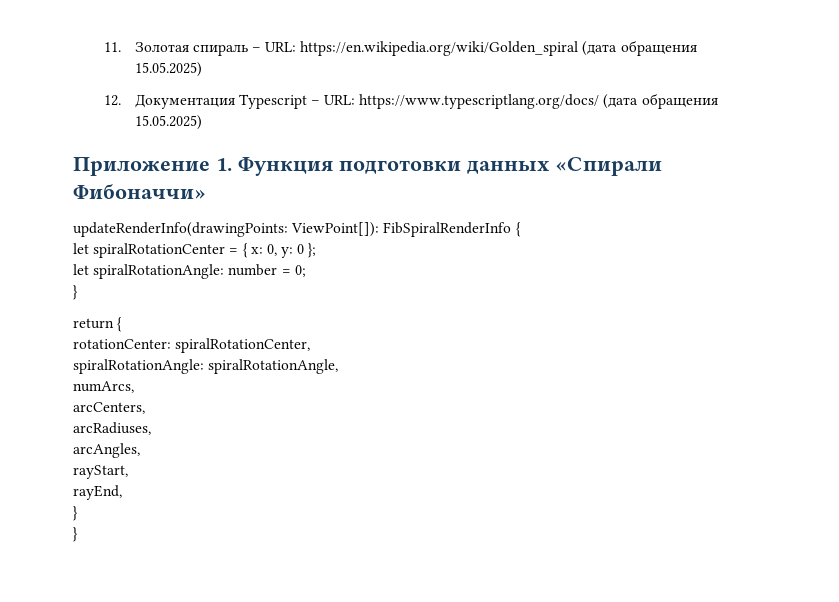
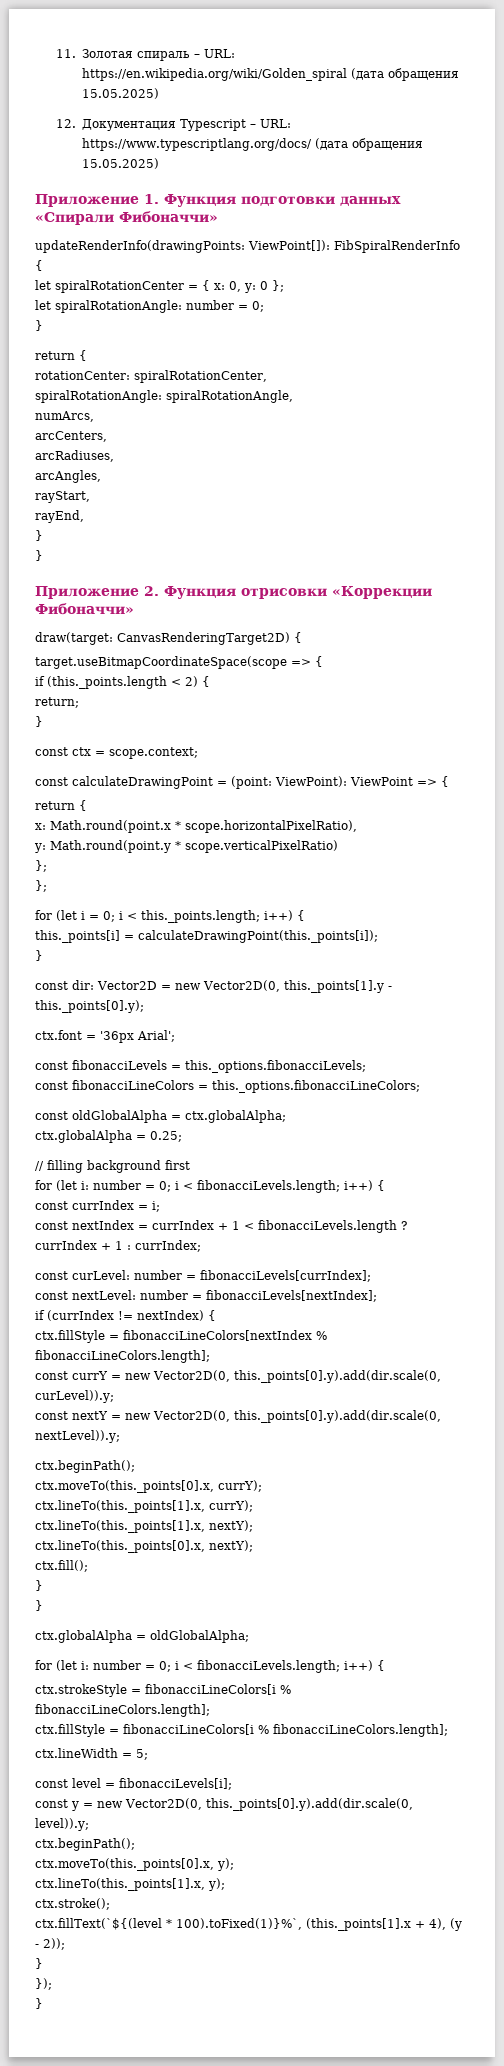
+ Приложение 2. Функция отрисовки «Коррекции Фибоначчи»
+ draw(target: CanvasRenderingTarget2D) {
+ target.useBitmapCoordinateSpace(scope => {
+ if (this._points.length < 2) {
+ return;
+ }
+ const ctx = scope.context;
+ const calculateDrawingPoint = (point: ViewPoint): ViewPoint => {
+ return {
+ x: Math.round(point.x * scope.horizontalPixelRatio),
+ y: Math.round(point.y * scope.verticalPixelRatio)
+ };
+ };
+ for (let i = 0; i < this._points.length; i++) {
+ this._points[i] = calculateDrawingPoint(this._points[i]);
+ }
+ const dir: Vector2D = new Vector2D(0, this._points[1].y - this._points[0].y);
+ ctx.font = '36px Arial';
+ const fibonacciLevels = this._options.fibonacciLevels;
+ const fibonacciLineColors = this._options.fibonacciLineColors;
+ const oldGlobalAlpha = ctx.globalAlpha;
+ ctx.globalAlpha = 0.25;
+ // filling background first
+ for (let i: number = 0; i < fibonacciLevels.length; i++) {
+ const currIndex = i;
+ const nextIndex = currIndex + 1 < fibonacciLevels.length ? currIndex + 1 : currIndex;
+ const curLevel: number = fibonacciLevels[currIndex];
+ const nextLevel: number = fibonacciLevels[nextIndex];
+ if (currIndex != nextIndex) {
+ ctx.fillStyle = fibonacciLineColors[nextIndex % fibonacciLineColors.length];
+ const currY = new Vector2D(0, this._points[0].y).add(dir.scale(0, curLevel)).y;
+ const nextY = new Vector2D(0, this._points[0].y).add(dir.scale(0, nextLevel)).y;
+ ctx.beginPath();
+ ctx.moveTo(this._points[0].x, currY);
+ ctx.lineTo(this._points[1].x, currY);
+ ctx.lineTo(this._points[1].x, nextY);
+ ctx.lineTo(this._points[0].x, nextY);
+ ctx.fill();
+ }
+ }
+ ctx.globalAlpha = oldGlobalAlpha;
+ for (let i: number = 0; i < fibonacciLevels.length; i++) {
+ ctx.strokeStyle = fibonacciLineColors[i % fibonacciLineColors.length];
+ ctx.fillStyle = fibonacciLineColors[i % fibonacciLineColors.length];
+ ctx.lineWidth = 5;
+ const level = fibonacciLevels[i];
+ const y = new Vector2D(0, this._points[0].y).add(dir.scale(0, level)).y;
+ ctx.beginPath();
+ ctx.moveTo(this._points[0].x, y);
+ ctx.lineTo(this._points[1].x, y);
+ ctx.stroke();
+ ctx.fillText(`${(level * 100).toFixed(1)}%`, (this._points[1].x + 4), (y - 2));
+ }
+ });
+ }

